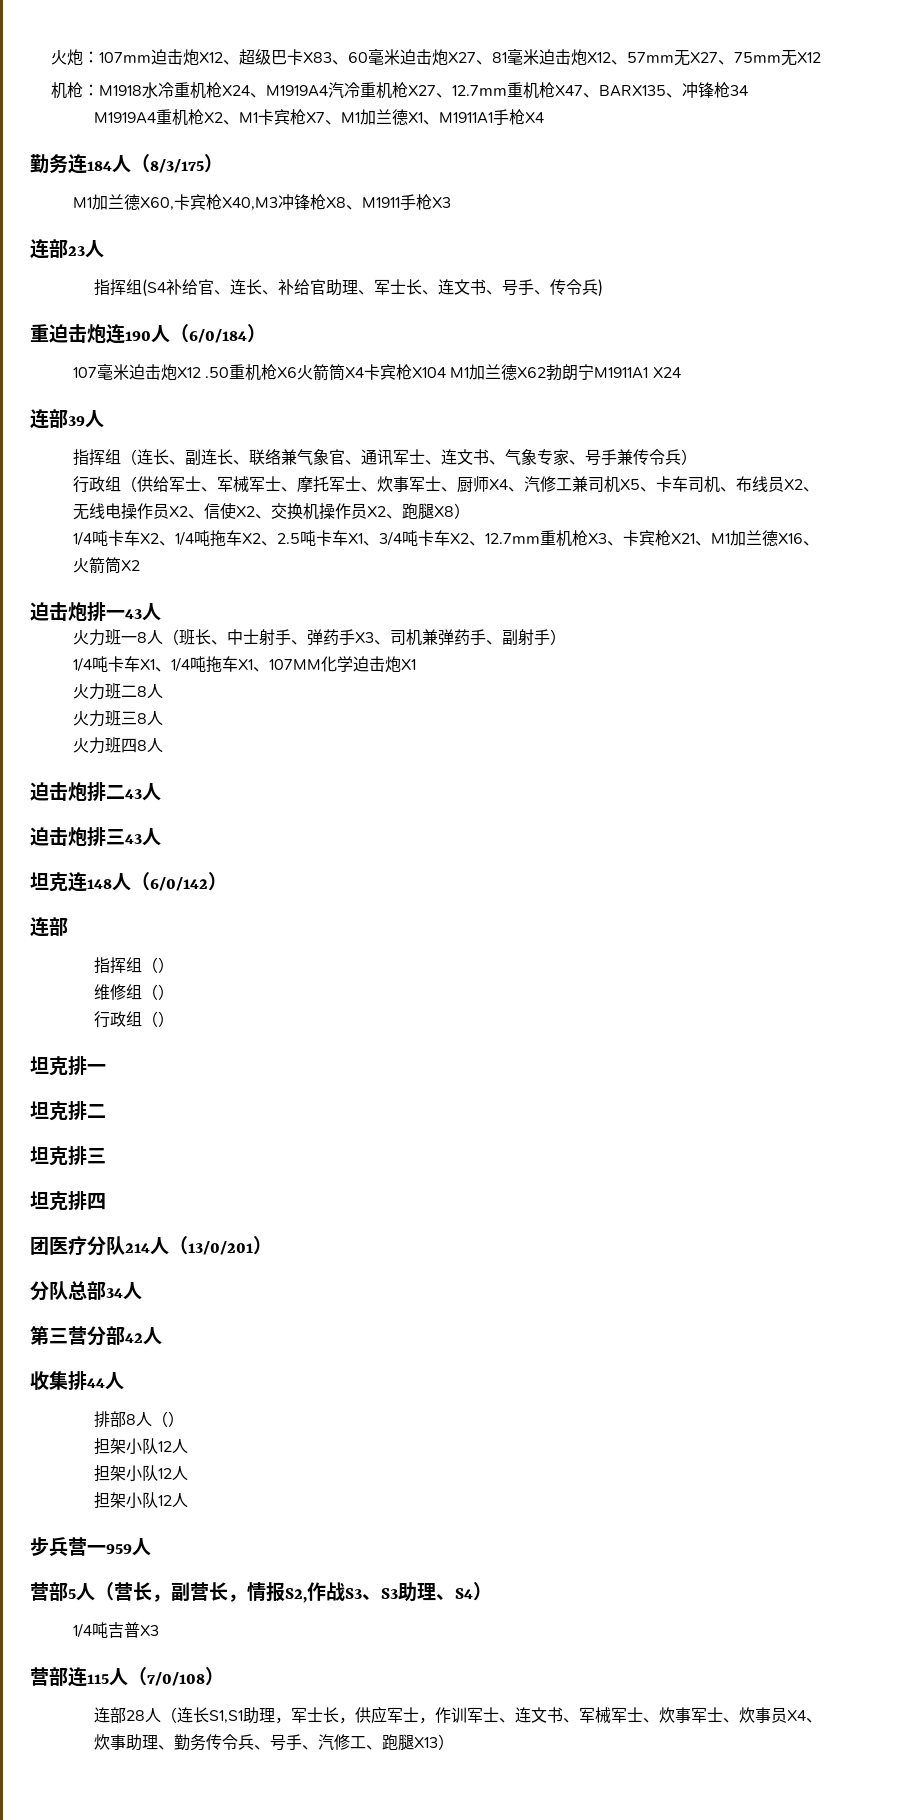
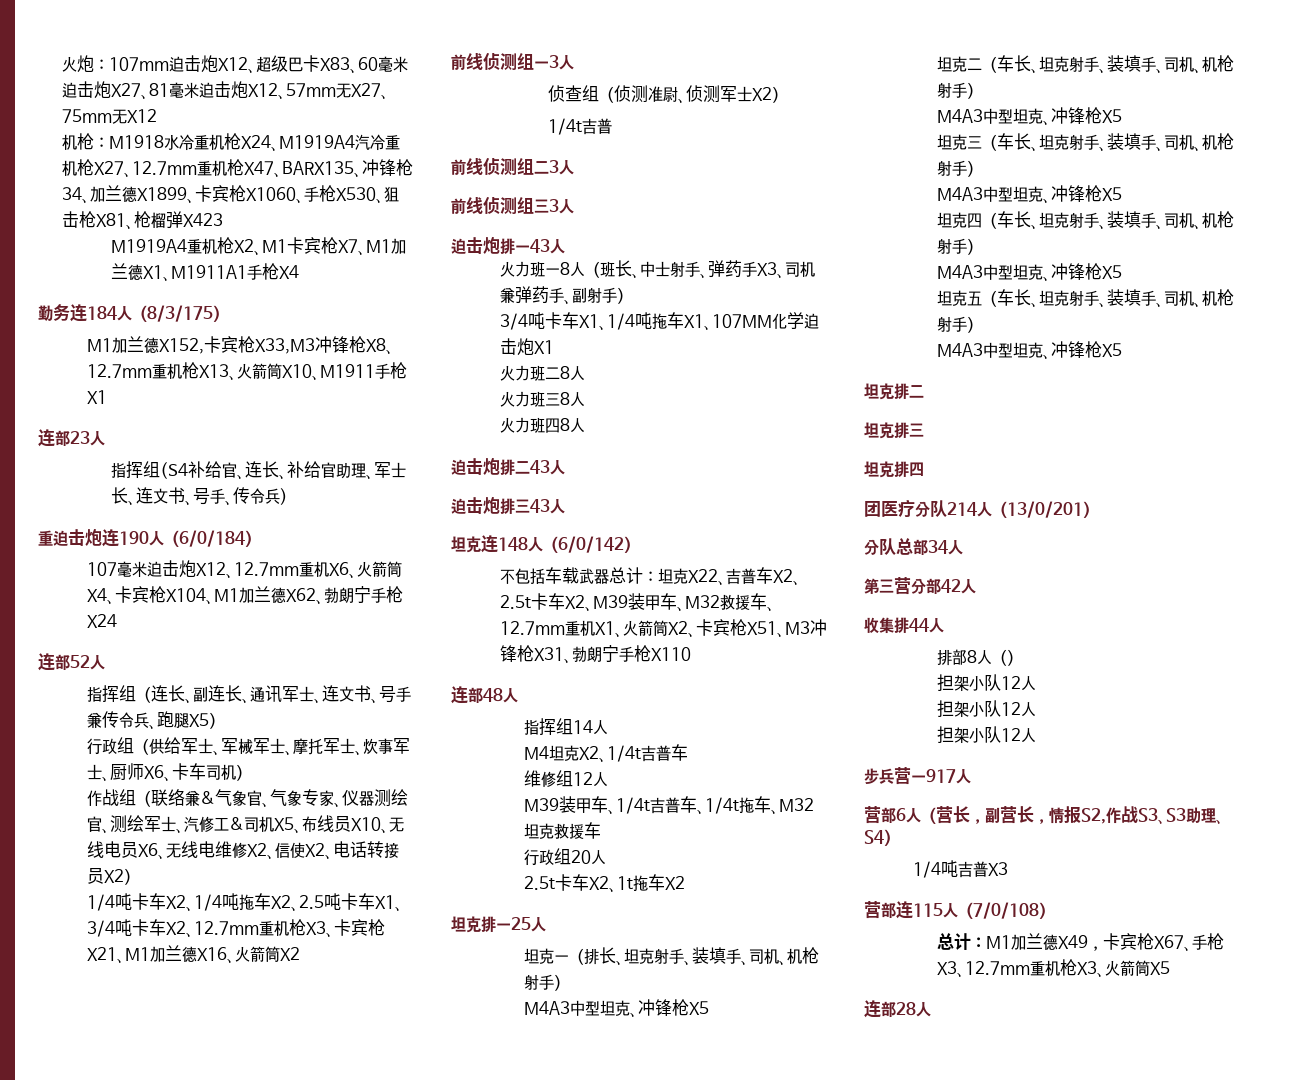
- 机枪：M1918水冷重机枪X24、M1919A4汽冷重机枪X27、12.7mm重机枪X47、BARX135、冲锋枪34
+ 机枪：M1918水冷重机枪X24、M1919A4汽冷重机枪X27、12.7mm重机枪X47、BARX135、冲锋枪34、加兰德X1899、卡宾枪X1060、手枪X530、狙击枪X81、枪榴弹X423
- M1加兰德X60,卡宾枪X40,M3冲锋枪X8、M1911手枪X3
+ M1加兰德X152,卡宾枪X33,M3冲锋枪X8、12.7mm重机枪X13、火箭筒X10、M1911手枪X1
- 107毫米迫击炮X12 .50重机枪X6火箭筒X4卡宾枪X104 M1加兰德X62勃朗宁M1911A1 X24
+ 107毫米迫击炮X12、12.7mm重机X6、火箭筒X4、卡宾枪X104、M1加兰德X62、勃朗宁手枪X24
- 连部39人
+ 连部52人
- 指挥组（连长、副连长、联络兼气象官、通讯军士、连文书、气象专家、号手兼传令兵）
+ 指挥组（连长、副连长、通讯军士、连文书、号手兼传令兵、跑腿X5）
- 行政组（供给军士、军械军士、摩托军士、炊事军士、厨师X4、汽修工兼司机X5、卡车司机、布线员X2、无线电操作员X2、信使X2、交换机操作员X2、跑腿X8）
+ 行政组（供给军士、军械军士、摩托军士、炊事军士、厨师X6、卡车司机）
+ 作战组（联络兼&气象官、气象专家、仪器测绘官、测绘军士、汽修工&司机X5、布线员X10、无线电员X6、无线电维修X2、信使X2、电话转接员X2）
+ 前线侦测组一3人
+ 侦查组（侦测准尉、侦测军士X2）
+ 1/4t吉普
+ 前线侦测组二3人
+ 前线侦测组三3人
- 1/4吨卡车X1、1/4吨拖车X1、107MM化学迫击炮X1
+ 3/4吨卡车X1、1/4吨拖车X1、107MM化学迫击炮X1
  坦克连148人（6/0/142）
- 连部
- 指挥组（）
- 维修组（）
- 行政组（）
- 坦克排一
+ 不包括车载武器总计：坦克X22、吉普车X2、2.5t卡车X2、M39装甲车、M32救援车、12.7mm重机X1、火箭筒X2、卡宾枪X51、M3冲锋枪X31、勃朗宁手枪X110
+ 连部48人
+ 指挥组14人
+ M4坦克X2、1/4t吉普车
+ 维修组12人
+ M39装甲车、1/4t吉普车、1/4t拖车、M32坦克救援车
+ 行政组20人
+ 2.5t卡车X2、1t拖车X2
+ 坦克排一25人
+ 坦克一（排长、坦克射手、装填手、司机、机枪射手）
+ M4A3中型坦克、冲锋枪X5
+ 坦克二（车长、坦克射手、装填手、司机、机枪射手）
+ M4A3中型坦克、冲锋枪X5
+ 坦克三（车长、坦克射手、装填手、司机、机枪射手）
+ M4A3中型坦克、冲锋枪X5
+ 坦克四（车长、坦克射手、装填手、司机、机枪射手）
+ M4A3中型坦克、冲锋枪X5
+ 坦克五（车长、坦克射手、装填手、司机、机枪射手）
+ M4A3中型坦克、冲锋枪X5
- 步兵营一959人
+ 步兵营一917人
- 营部5人（营长，副营长，情报S2,作战S3、S3助理、S4）
+ 营部6人（营长，副营长，情报S2,作战S3、S3助理、S4）
- 连部28人（连长S1,S1助理，军士长，供应军士，作训军士、连文书、军械军士、炊事军士、炊事员X4、炊事助理、勤务传令兵、号手、汽修工、跑腿X13）
+ 总计：M1加兰德X49，卡宾枪X67、手枪X3、12.7mm重机枪X3、火箭筒X5
+ 连部28人

